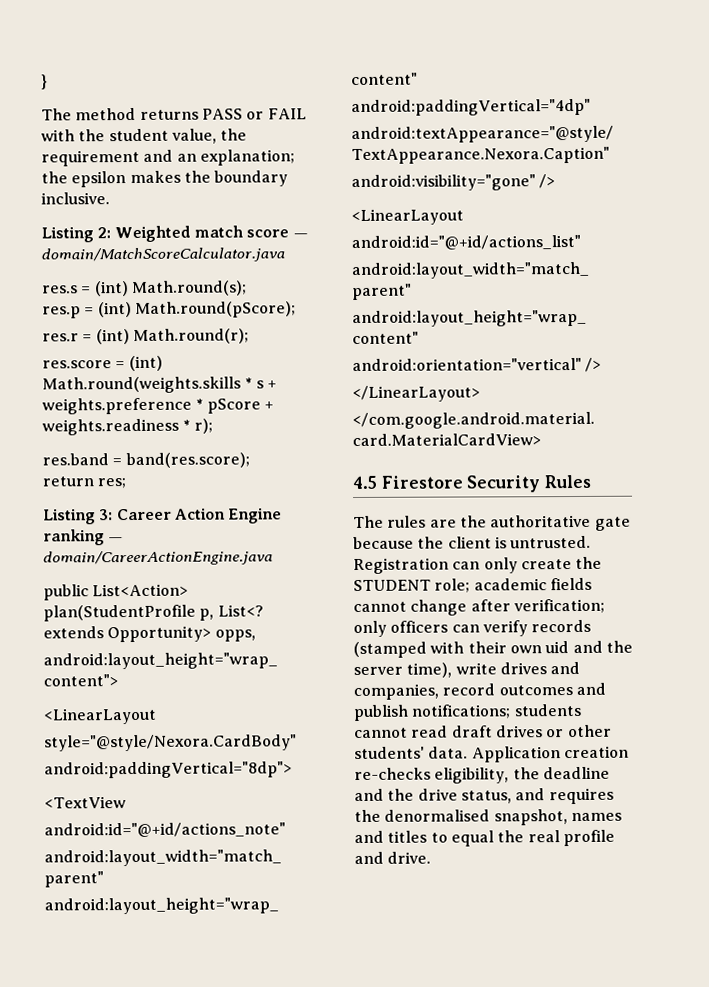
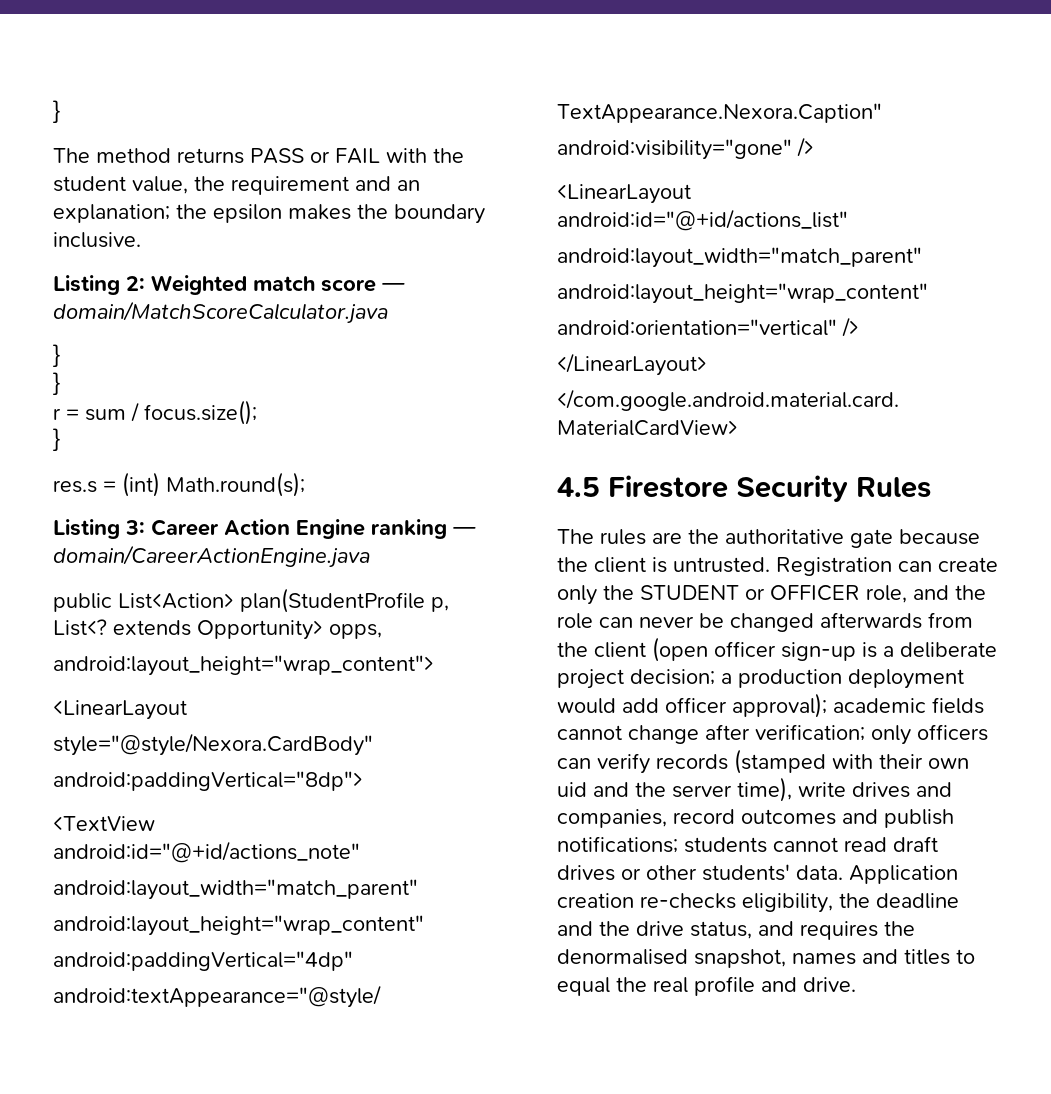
  Listing 2: Weighted match score — domain/MatchScoreCalculator.java
+ }
+ }
+ r = sum / focus.size();
+ }
  res.s = (int) Math.round(s);
- res.p = (int) Math.round(pScore);
- res.r = (int) Math.round(r);
- res.score = (int) Math.round(weights.skills * s + weights.preference * pScore + weights.readiness * r);
- res.band = band(res.score);
- return res;
- Registration can only create the STUDENT role; academic fields cannot change after verification; only officers can verify records (stamped with their own uid and the server time), write drives and companies, record outcomes and publish notifications; students cannot read draft drives or other students' data.
+ Registration can create only the STUDENT or OFFICER role, and the role can never be changed afterwards from the client (open officer sign-up is a deliberate project decision; a production deployment would add officer approval); academic fields cannot change after verification; only officers can verify records (stamped with their own uid and the server time), write drives and companies, record outcomes and publish notifications; students cannot read draft drives or other students' data.

